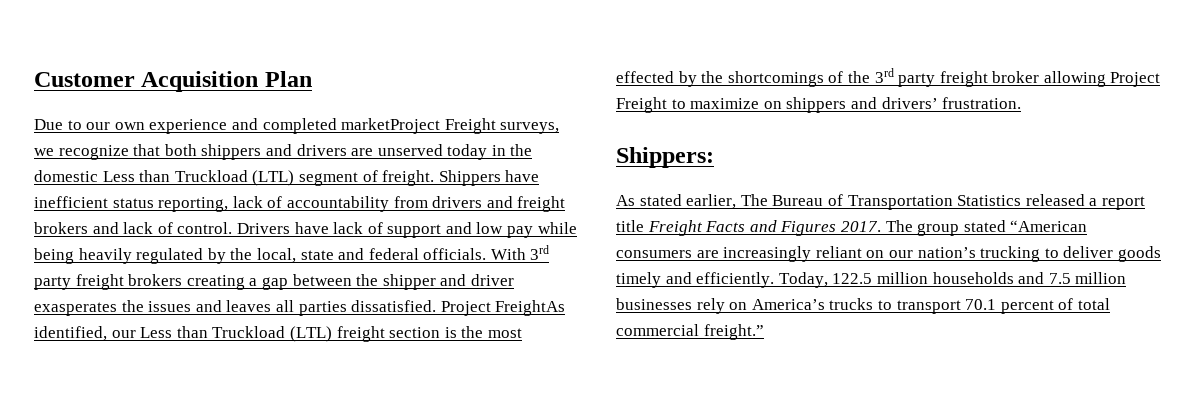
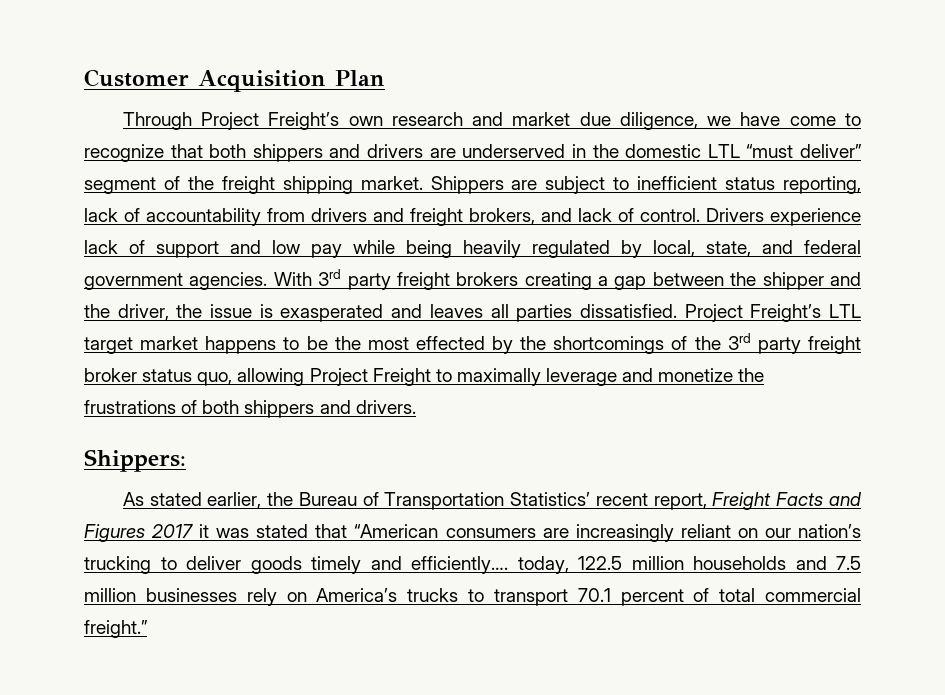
- Due to our own experience and completed marketProject Freight surveys, we recognize that both shippers and drivers are unserved today in the domestic Less than Truckload (LTL) segment of freight. Shippers have inefficient status reporting, lack of accountability from drivers and freight brokers and lack of control.
+ Through Project Freight’s own research and market due diligence, we have come to recognize that both shippers and drivers are underserved in the domestic LTL “must deliver” segment of the freight shipping market. Shippers are subject to inefficient status reporting, lack of accountability from drivers and freight brokers, and lack of control.
- Drivers have lack of support and low pay while being heavily regulated by the local, state and federal officials.
+ Drivers experience lack of support and low pay while being heavily regulated by local, state, and federal government agencies.
- With 3rd party freight brokers creating a gap between the shipper and driver exasperates the issues and leaves all parties dissatisfied.
+ With 3rd party freight brokers creating a gap between the shipper and the driver, the issue is exasperated and leaves all parties dissatisfied.
- Project FreightAs identified, our Less than Truckload (LTL) freight section is the most effected by the shortcomings of the 3rd party freight broker allowing Project Freight to maximize on shippers and drivers’ frustration.
+ Project Freight’s LTL target market happens to be the most effected by the shortcomings of the 3rd party freight broker status quo, allowing Project Freight to maximally leverage and monetize the frustrations of both shippers and drivers.
- As stated earlier, The Bureau of Transportation Statistics released a report title Freight Facts and Figures 2017. The group stated “American consumers are increasingly reliant on our nation’s trucking to deliver goods timely and efficiently. Today, 122.5 million households and 7.5 million businesses rely on America’s trucks to transport 70.1 percent of total commercial freight.”
+ As stated earlier, the Bureau of Transportation Statistics’ recent report, Freight Facts and Figures 2017 it was stated that “American consumers are increasingly reliant on our nation’s trucking to deliver goods timely and efficiently…. today, 122.5 million households and 7.5 million businesses rely on America’s trucks to transport 70.1 percent of total commercial freight.”

